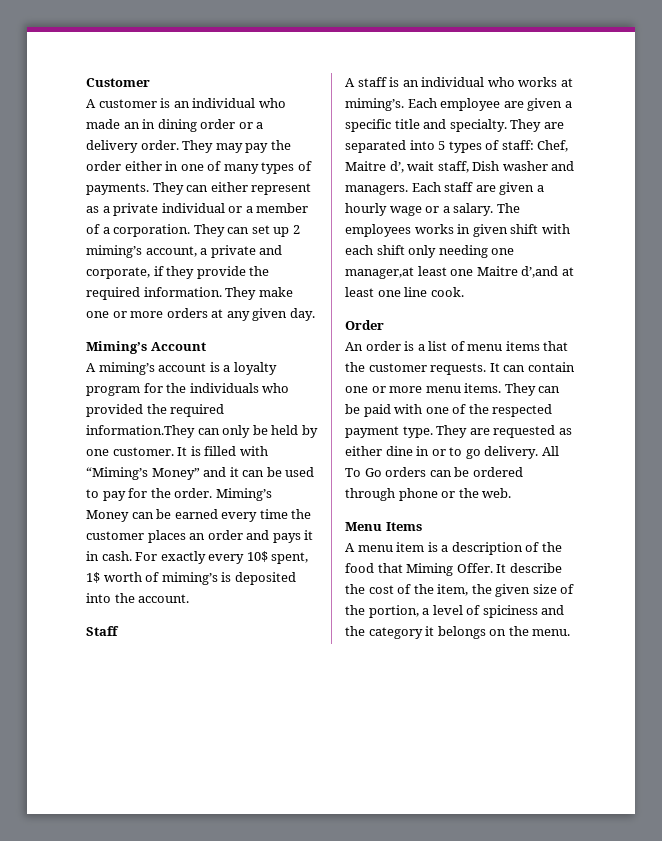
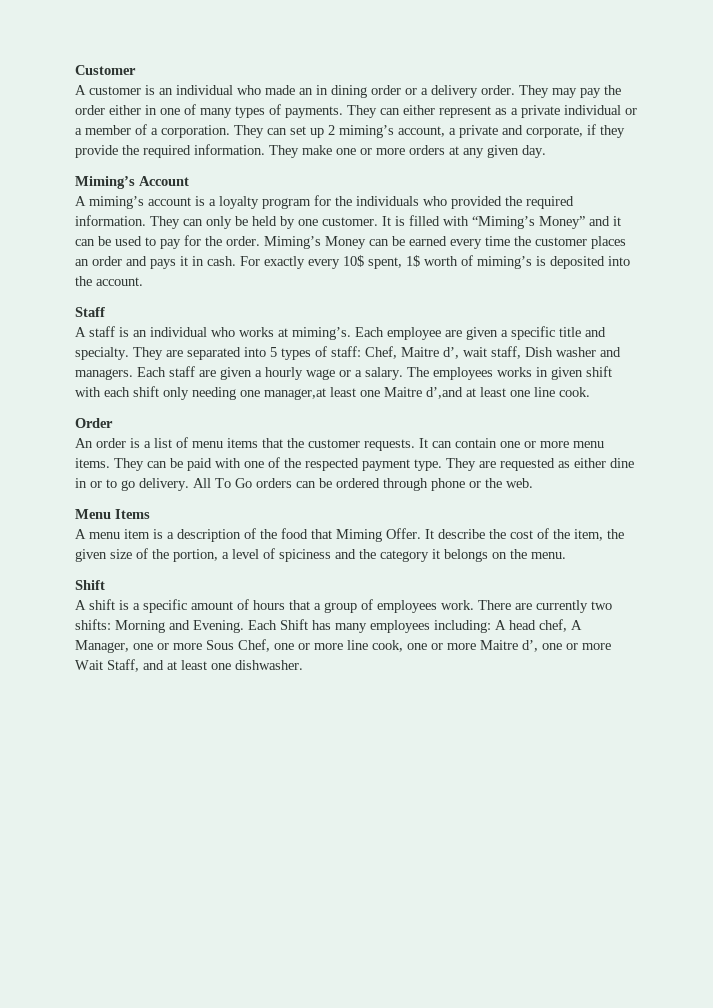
- A miming’s account is a loyalty program for the individuals who provided the required information.They can only be held by one customer.
+ A miming’s account is a loyalty program for the individuals who provided the required information. They can only be held by one customer.
  It describe the cost of the item, the given size of the portion, a level of spiciness and the category it belongs on the menu.
+ Shift
+ A shift is a specific amount of hours that a group of employees work. There are currently two shifts: Morning and Evening. Each Shift has many employees including: A head chef, A Manager, one or more Sous Chef, one or more line cook, one or more Maitre d’, one or more Wait Staff, and at least one dishwasher.

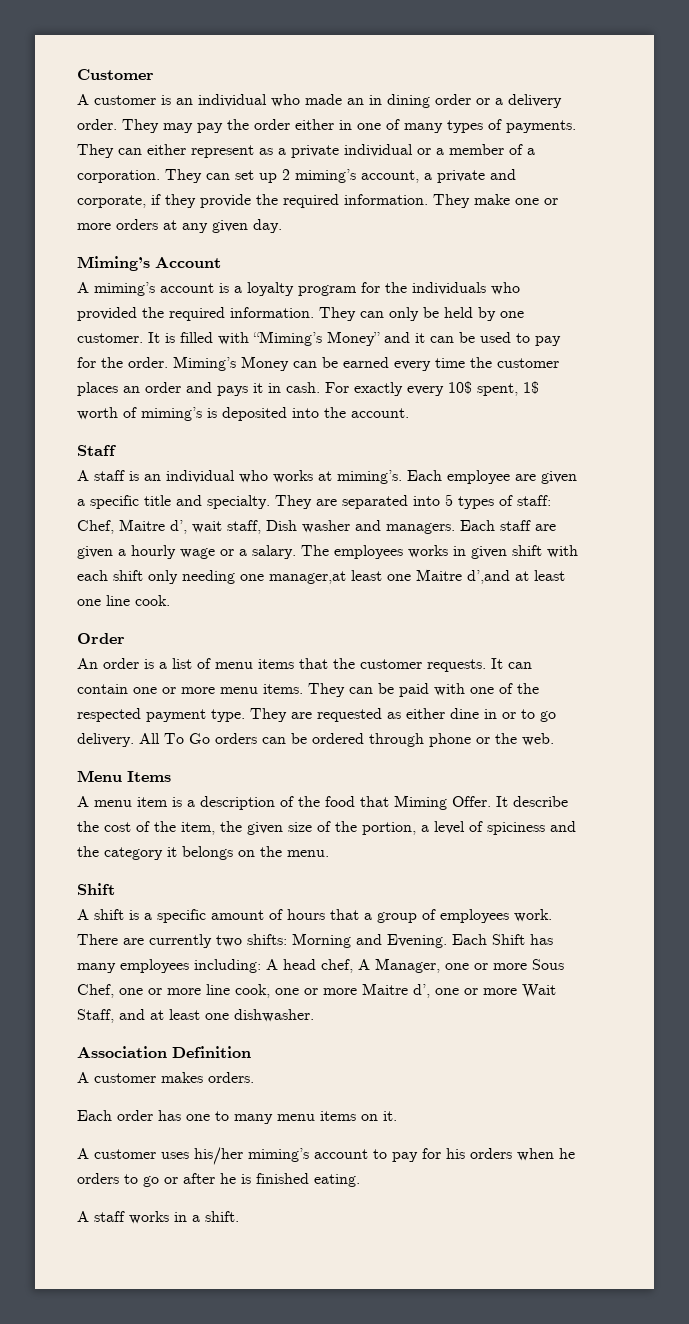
+ Association Definition
+ A customer makes orders.
+ Each order has one to many menu items on it.
+ A customer uses his/her miming’s account to pay for his orders when he orders to go or after he is finished eating.
+ A staff works in a shift.

